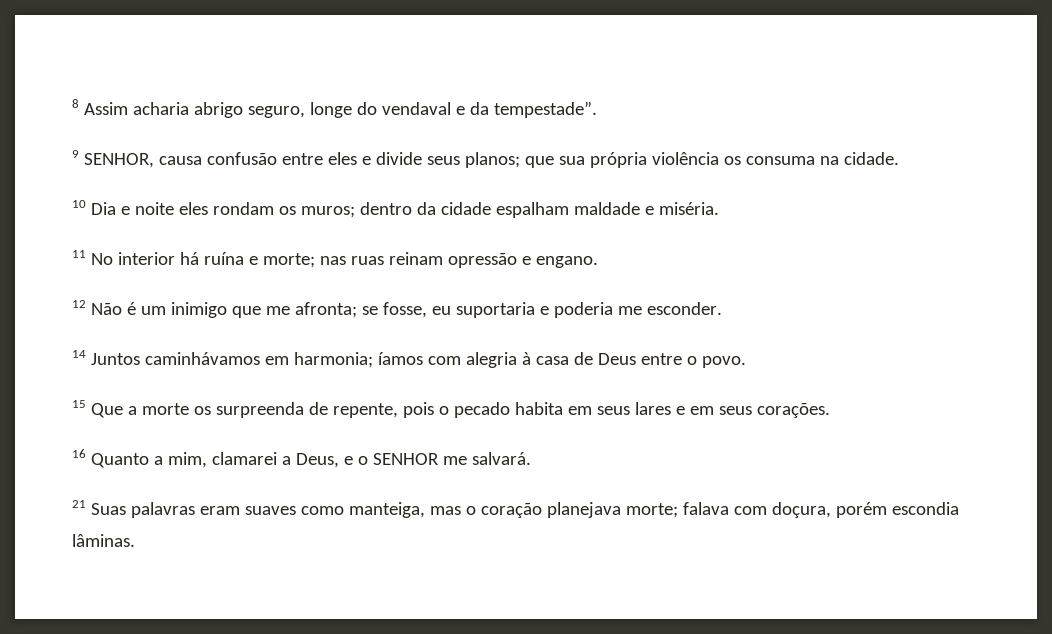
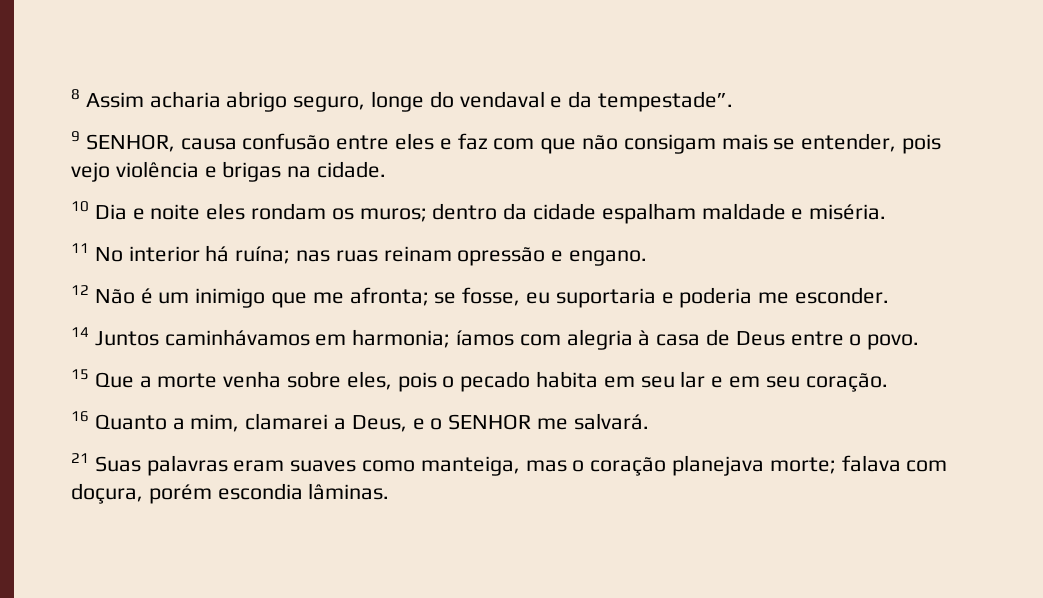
- 9 SENHOR, causa confusão entre eles e divide seus planos; que sua própria violência os consuma na cidade.
+ 9 SENHOR, causa confusão entre eles e faz com que não consigam mais se entender, pois vejo violência e brigas na cidade.
- 11 No interior há ruína e morte; nas ruas reinam opressão e engano.
+ 11 No interior há ruína; nas ruas reinam opressão e engano.
- 15 Que a morte os surpreenda de repente, pois o pecado habita em seus lares e em seus corações.
+ 15 Que a morte venha sobre eles, pois o pecado habita em seu lar e em seu coração.

